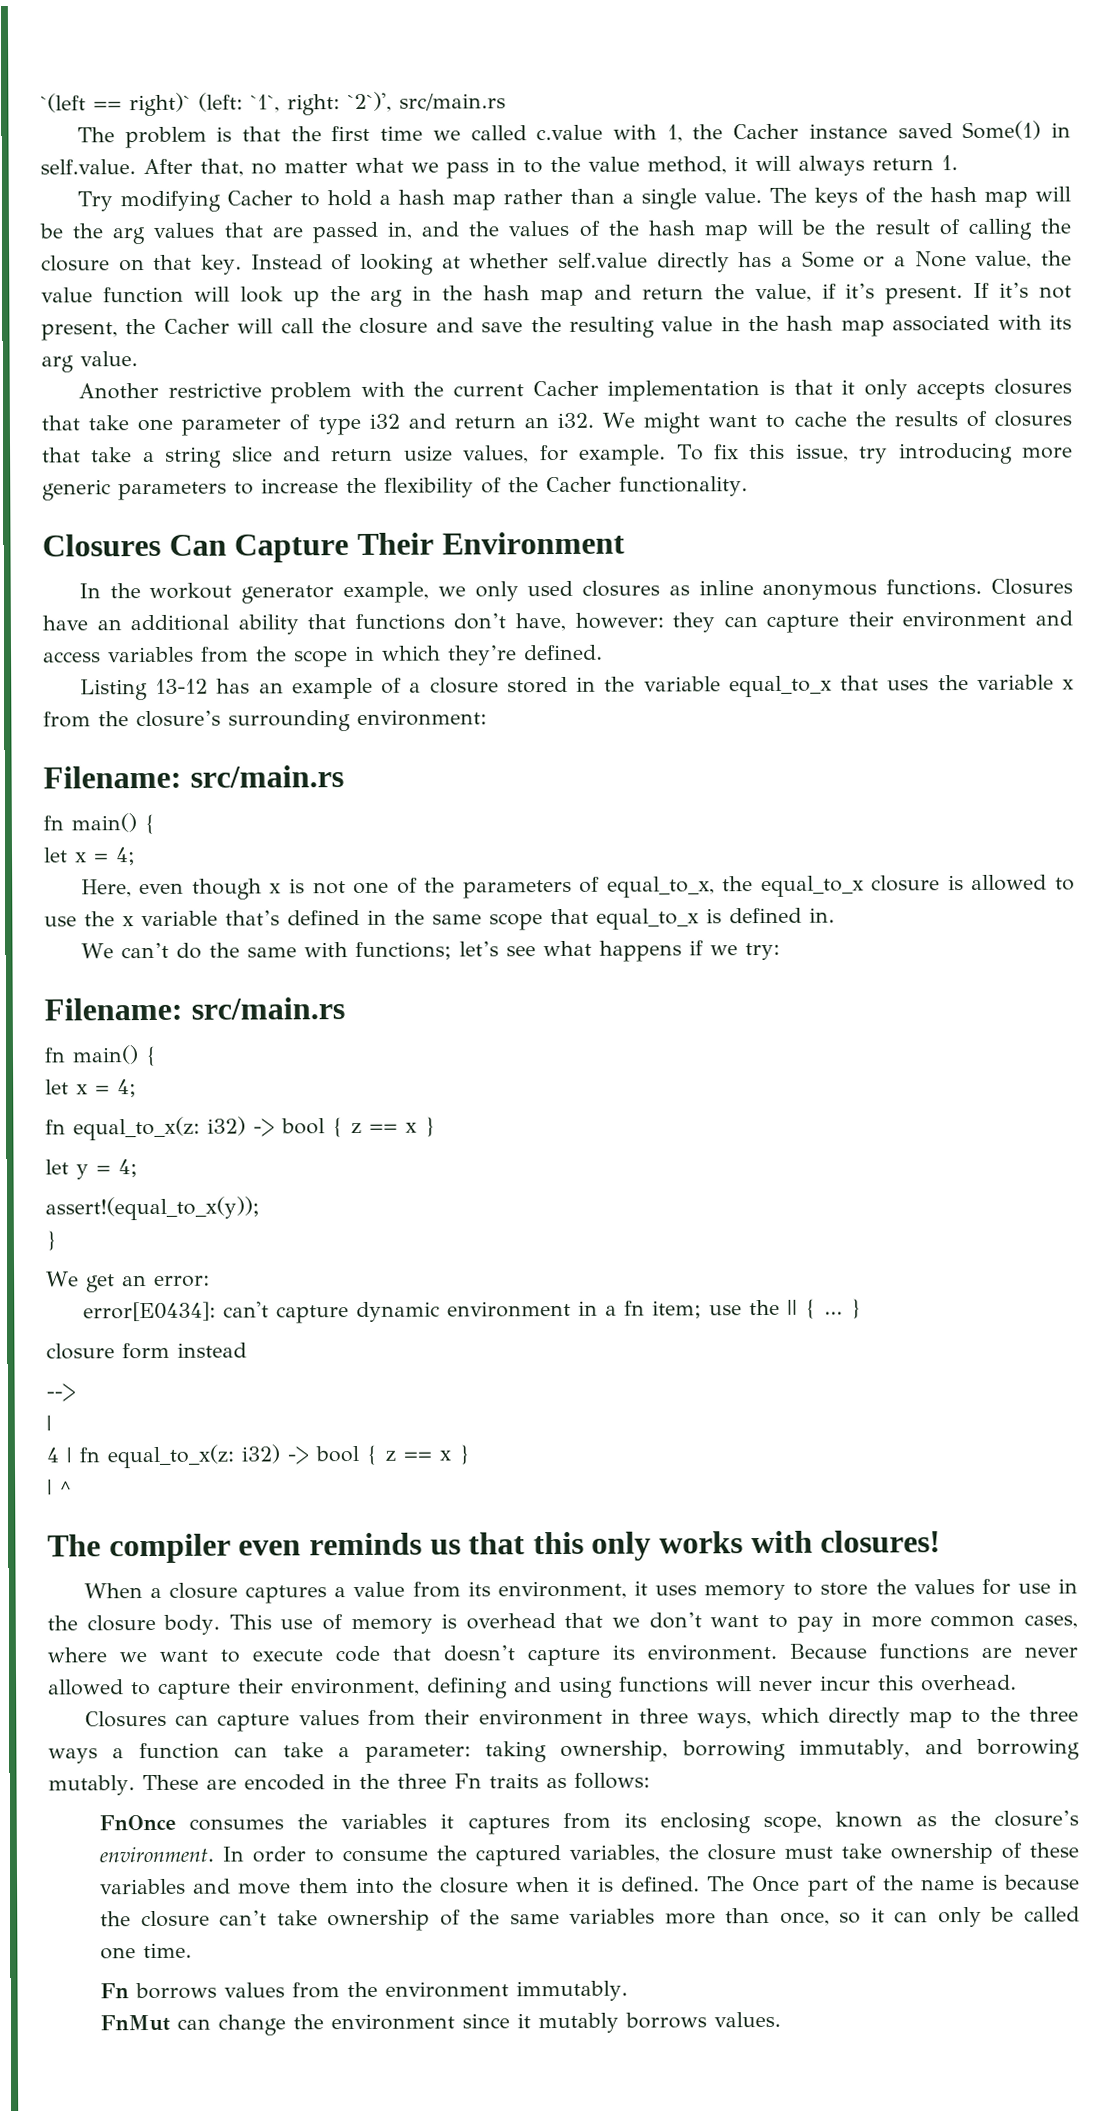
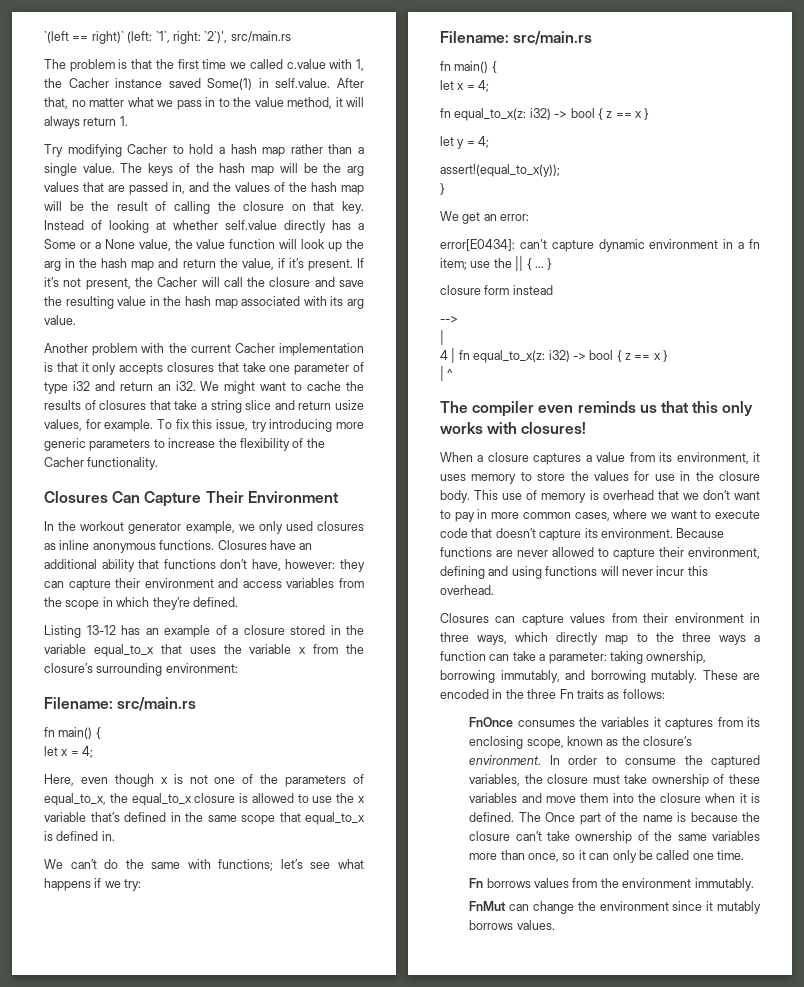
- Another restrictive problem with the current Cacher implementation is that it only accepts closures that take one parameter of type i32 and return an i32.
+ Another problem with the current Cacher implementation is that it only accepts closures that take one parameter of type i32 and return an i32.

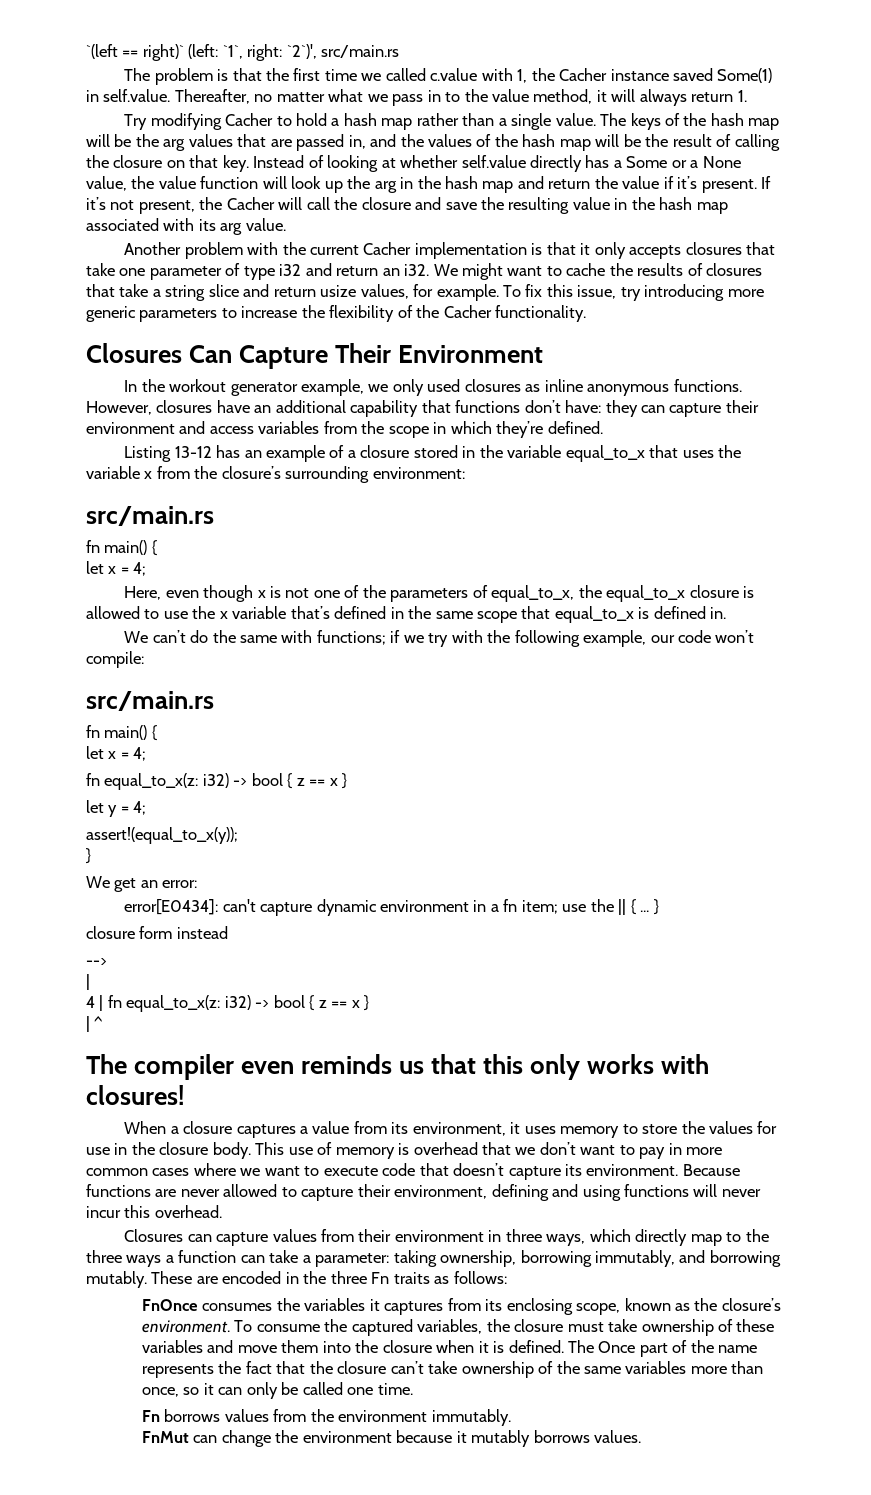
- The problem is that the first time we called c.value with 1, the Cacher instance saved Some(1) in self.value. After that, no matter what we pass in to the value method, it will always return 1.
+ The problem is that the first time we called c.value with 1, the Cacher instance saved Some(1) in self.value. Thereafter, no matter what we pass in to the value method, it will always return 1.
- Instead of looking at whether self.value directly has a Some or a None value, the value function will look up the arg in the hash map and return the value, if it’s present.
+ Instead of looking at whether self.value directly has a Some or a None value, the value function will look up the arg in the hash map and return the value if it’s present.
- Closures have an additional ability that functions don’t have, however: they can capture their environment and access variables from the scope in which they’re defined.
+ However, closures have an additional capability that functions don’t have: they can capture their environment and access variables from the scope in which they’re defined.
  Listing 13-12 has an example of a closure stored in the variable equal_to_x that uses the variable x from the closure’s surrounding environment:
- Filename: src/main.rs
+ src/main.rs
- We can’t do the same with functions; let’s see what happens if we try:
- Filename: src/main.rs
+ We can’t do the same with functions; if we try with the following example, our code won’t compile:
+ src/main.rs
- This use of memory is overhead that we don’t want to pay in more common cases, where we want to execute code that doesn’t capture its environment.
+ This use of memory is overhead that we don’t want to pay in more common cases where we want to execute code that doesn’t capture its environment.
- In order to consume the captured variables, the closure must take ownership of these variables and move them into the closure when it is defined.
+ To consume the captured variables, the closure must take ownership of these variables and move them into the closure when it is defined.
- The Once part of the name is because the closure can’t take ownership of the same variables more than once, so it can only be called one time.
+ The Once part of the name represents the fact that the closure can’t take ownership of the same variables more than once, so it can only be called one time.
- FnMut can change the environment since it mutably borrows values.
+ FnMut can change the environment because it mutably borrows values.

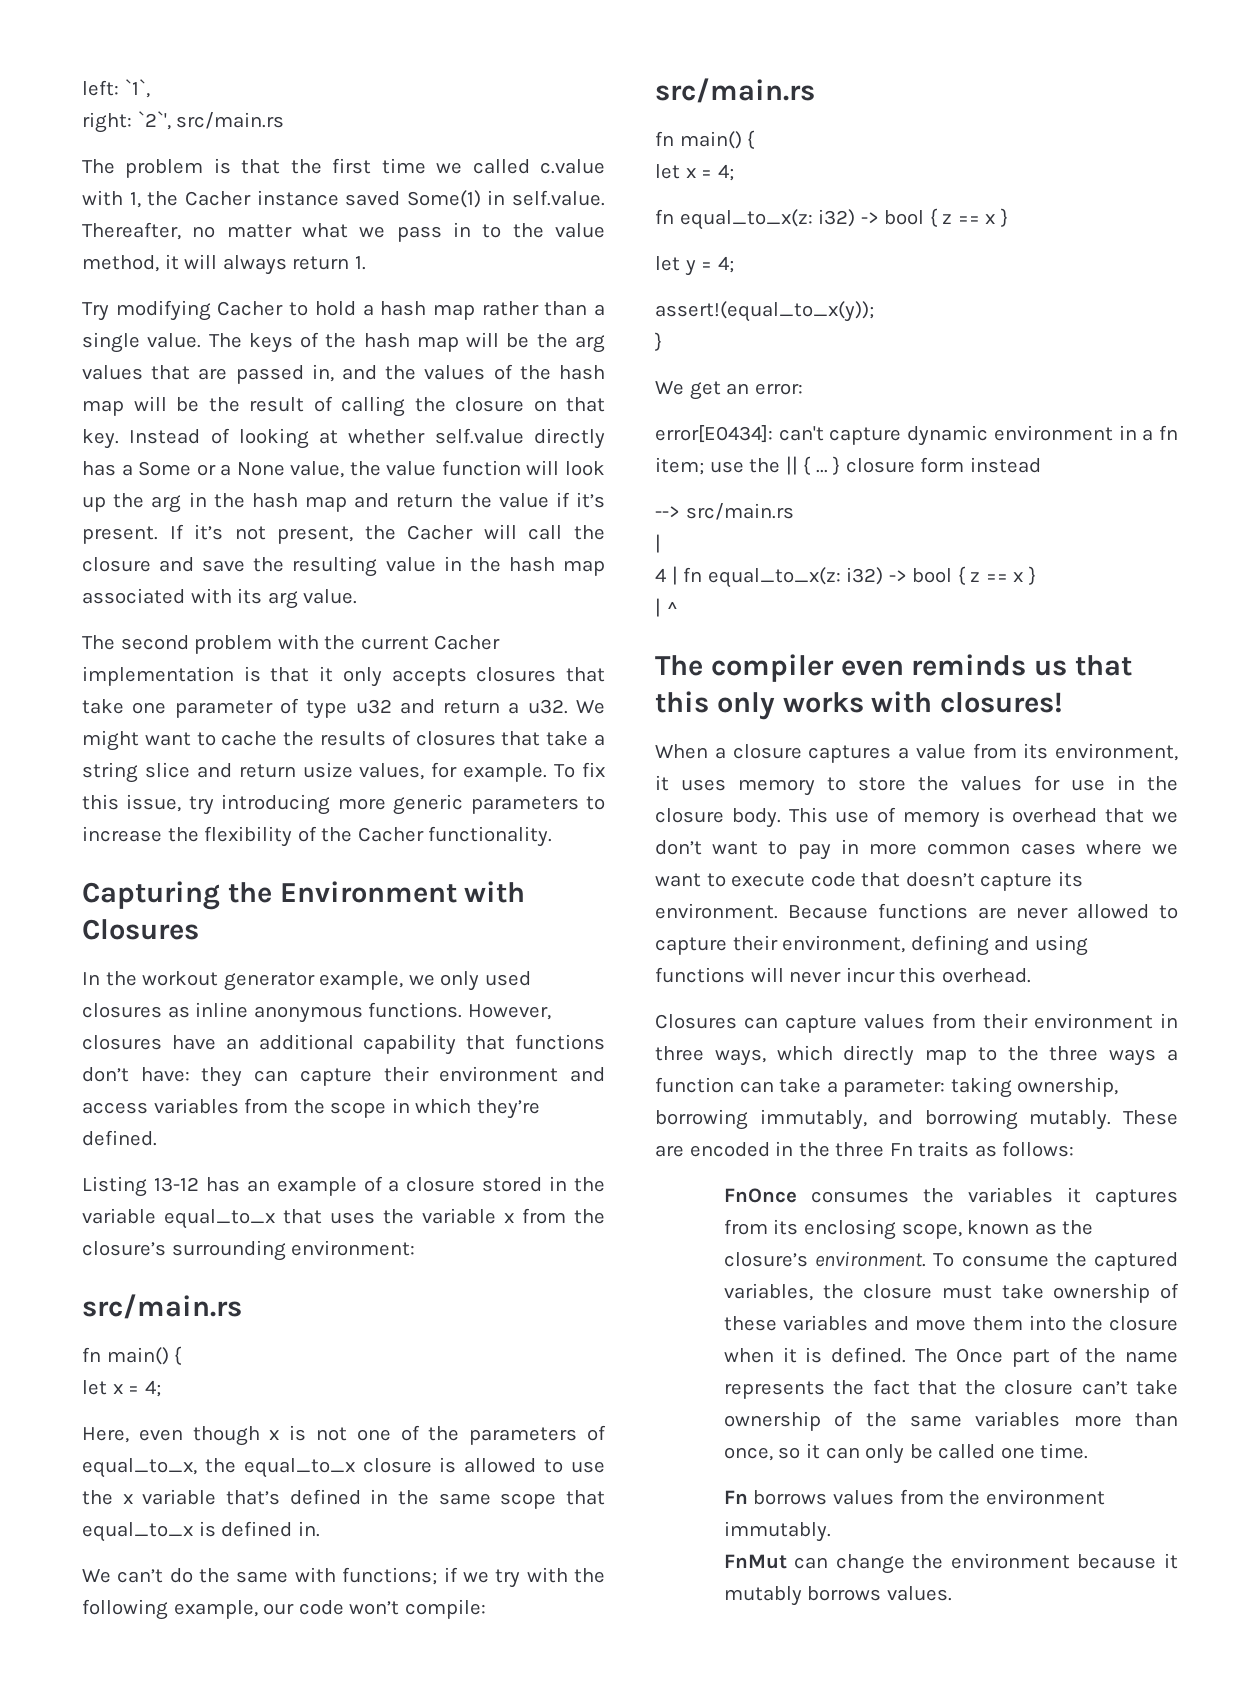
- `(left == right)` (left: `1`, right: `2`)', src/main.rs
+ left: `1`,
+ right: `2`', src/main.rs
- Another problem with the current Cacher implementation is that it only accepts closures that take one parameter of type i32 and return an i32.
+ The second problem with the current Cacher implementation is that it only accepts closures that take one parameter of type u32 and return a u32.
- Closures Can Capture Their Environment
+ Capturing the Environment with Closures
- error[E0434]: can't capture dynamic environment in a fn item; use the || { ... }
- closure form instead
+ error[E0434]: can't capture dynamic environment in a fn item; use the || { ... } closure form instead
- -->
+ --> src/main.rs

